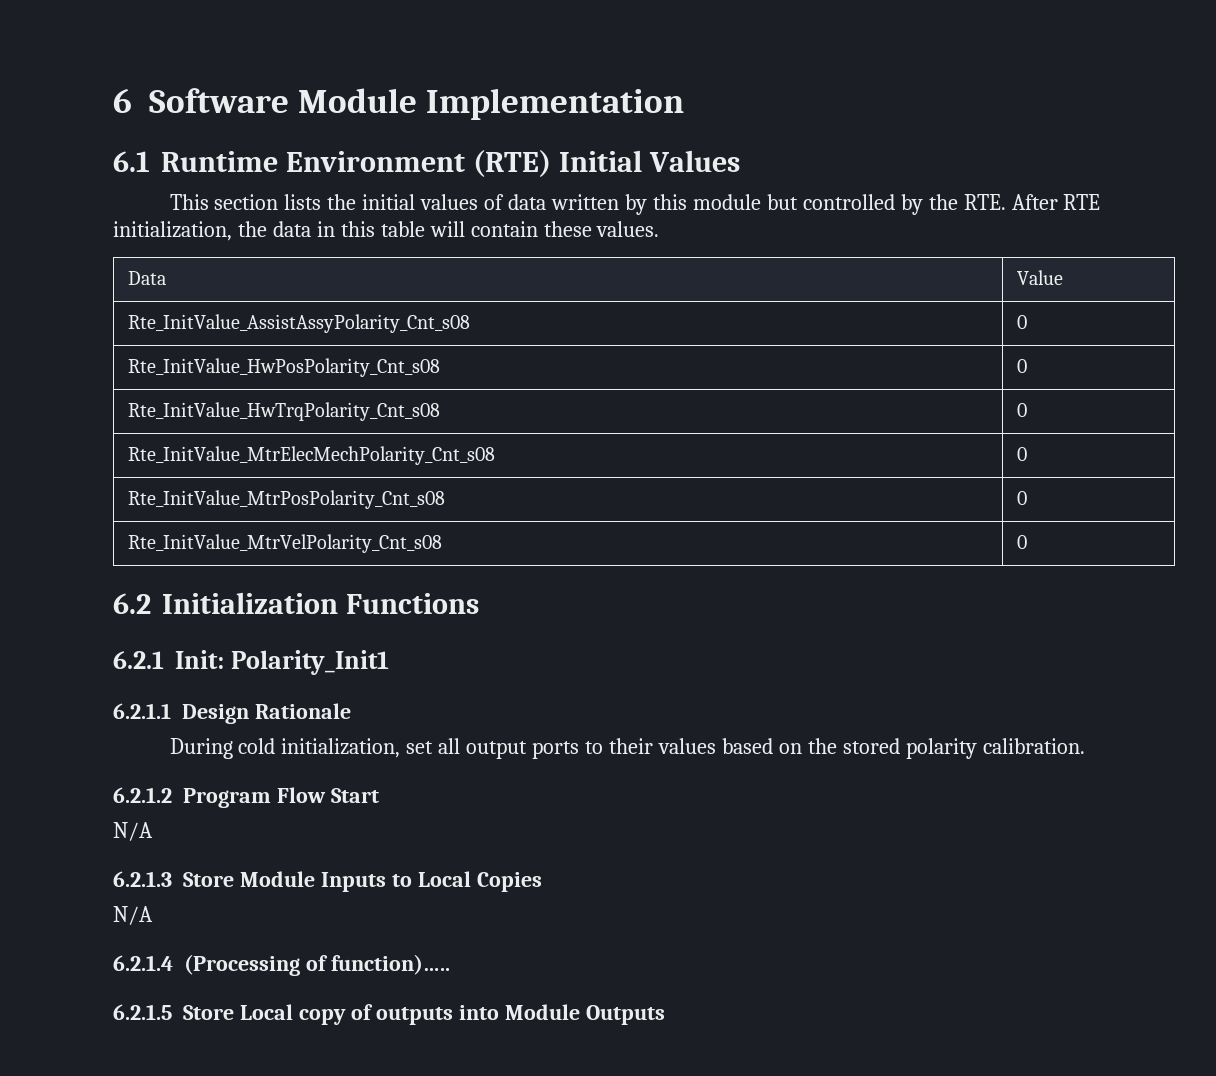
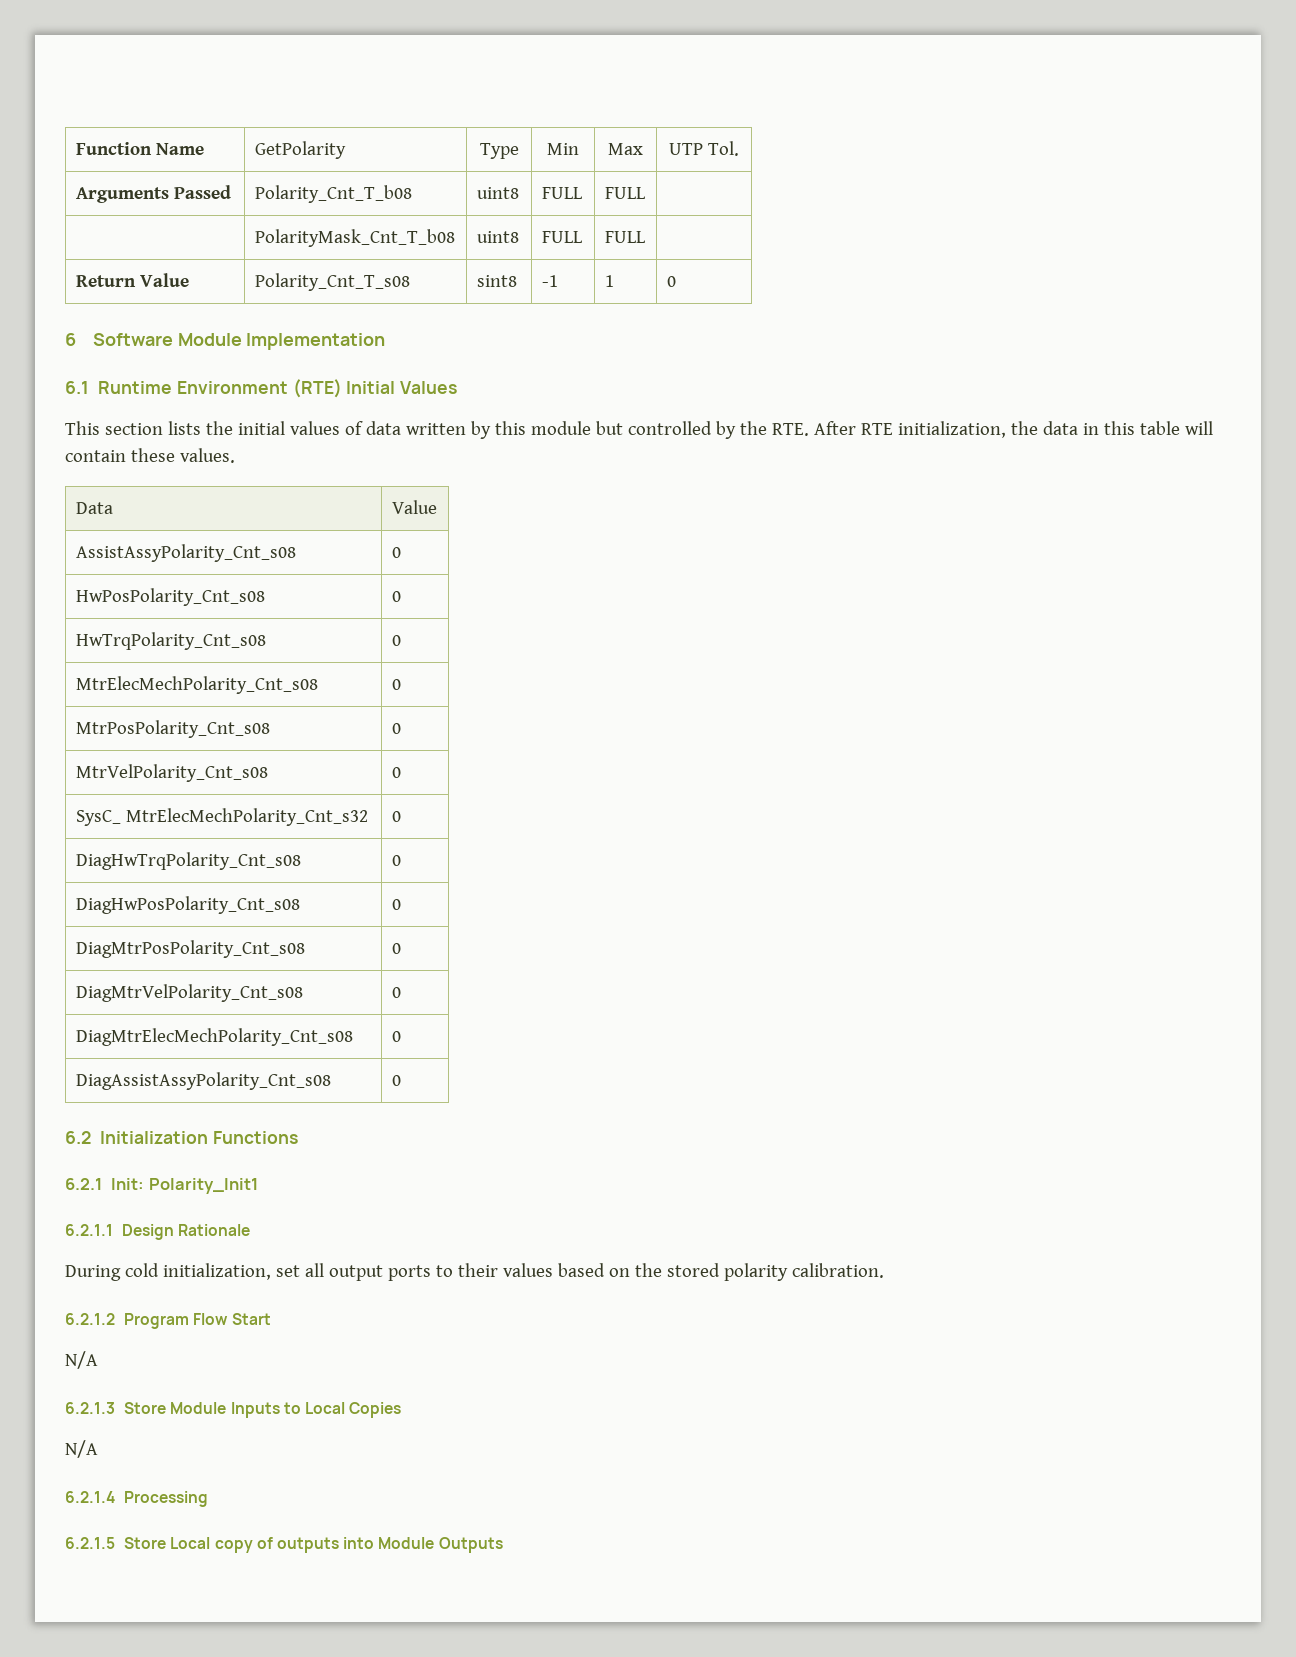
+ Function Name | GetPolarity | Type | Min | Max | UTP Tol.
+ Arguments Passed | Polarity_Cnt_T_b08 | uint8 | FULL | FULL |
+ | PolarityMask_Cnt_T_b08 | uint8 | FULL | FULL |
+ Return Value | Polarity_Cnt_T_s08 | sint8 | -1 | 1 | 0
- Rte_InitValue_AssistAssyPolarity_Cnt_s08 | 0
- Rte_InitValue_HwPosPolarity_Cnt_s08 | 0
- Rte_InitValue_HwTrqPolarity_Cnt_s08 | 0
- Rte_InitValue_MtrElecMechPolarity_Cnt_s08 | 0
- Rte_InitValue_MtrPosPolarity_Cnt_s08 | 0
- Rte_InitValue_MtrVelPolarity_Cnt_s08 | 0
+ AssistAssyPolarity_Cnt_s08 | 0
+ HwPosPolarity_Cnt_s08 | 0
+ HwTrqPolarity_Cnt_s08 | 0
+ MtrElecMechPolarity_Cnt_s08 | 0
+ MtrPosPolarity_Cnt_s08 | 0
+ MtrVelPolarity_Cnt_s08 | 0
+ SysC_ MtrElecMechPolarity_Cnt_s32 | 0
+ DiagHwTrqPolarity_Cnt_s08 | 0
+ DiagHwPosPolarity_Cnt_s08 | 0
+ DiagMtrPosPolarity_Cnt_s08 | 0
+ DiagMtrVelPolarity_Cnt_s08 | 0
+ DiagMtrElecMechPolarity_Cnt_s08 | 0
+ DiagAssistAssyPolarity_Cnt_s08 | 0
- 6.2.1.4 (Processing of function)…..
+ 6.2.1.4 Processing

